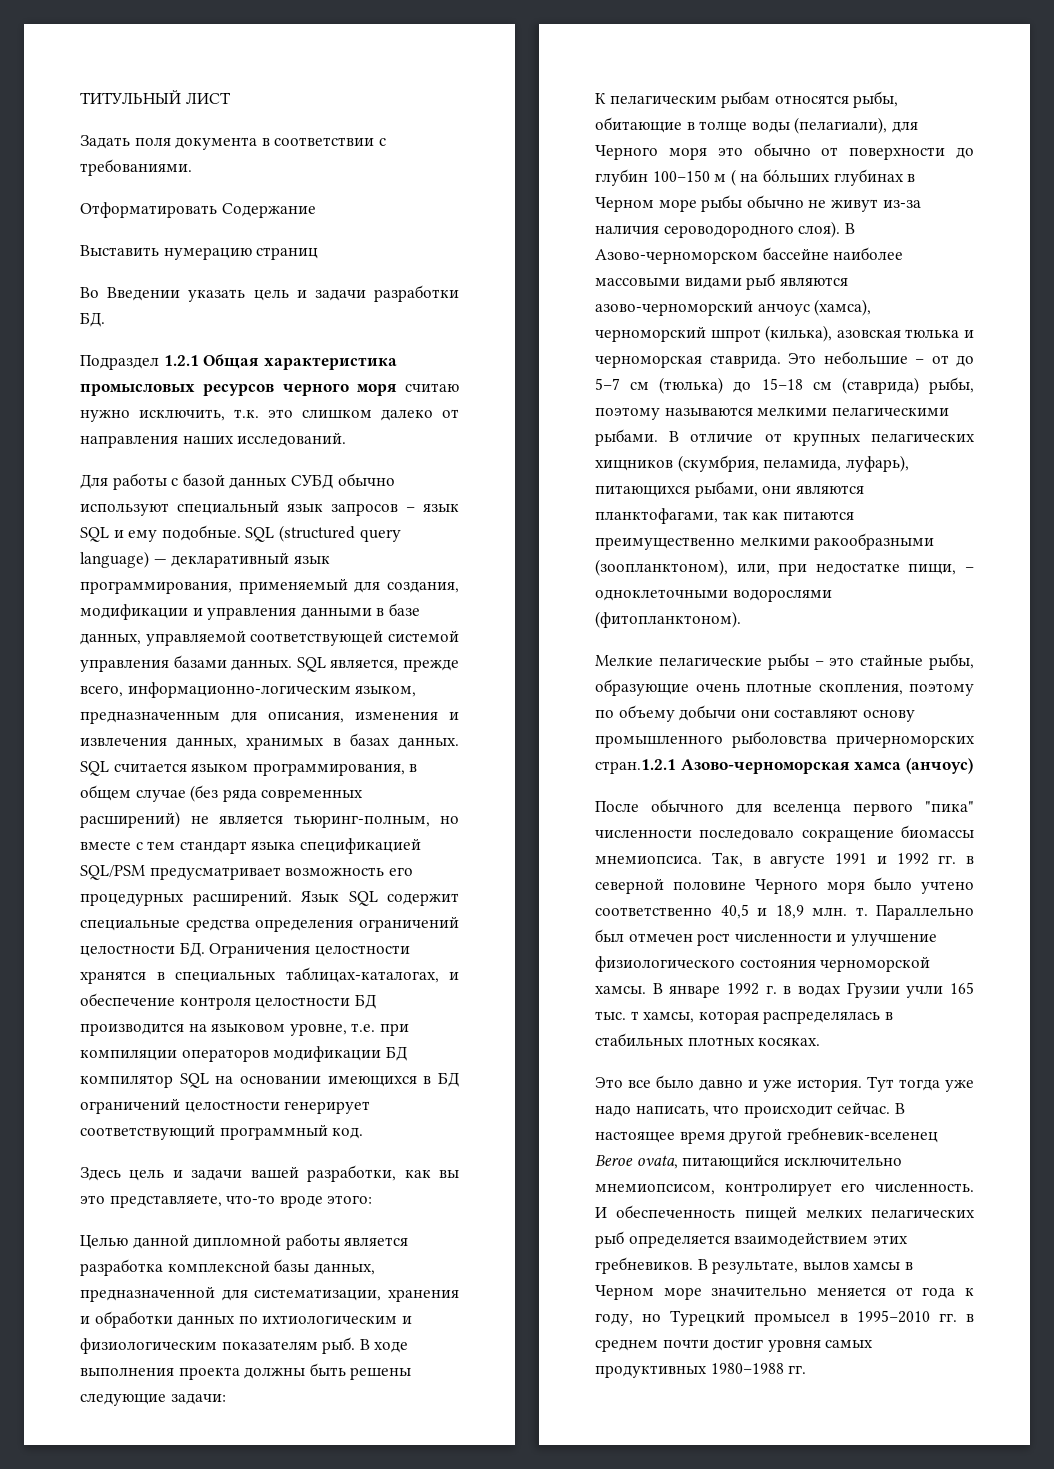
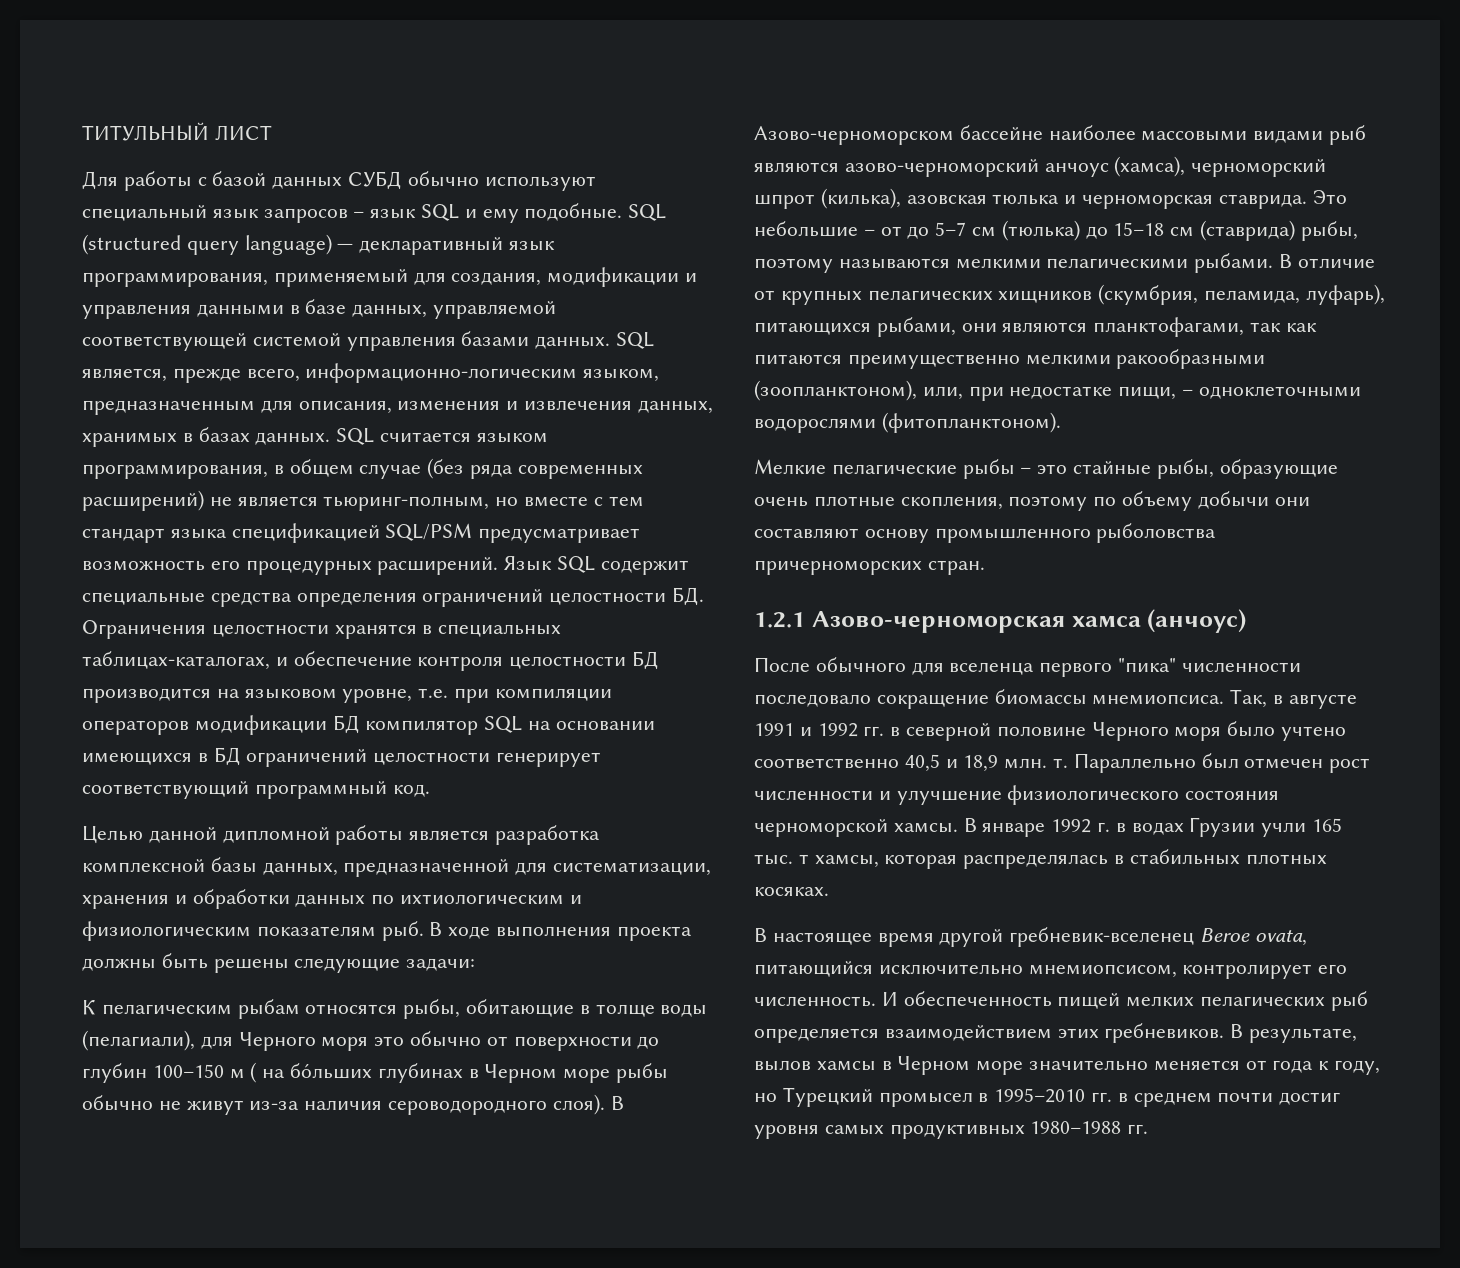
- Задать поля документа в соответствии с требованиями.
- Отформатировать Содержание
- Выставить нумерацию страниц
- Во Введении указать цель и задачи разработки БД.
- Подраздел 1.2.1 Общая характеристика промысловых ресурсов черного моря считаю нужно исключить, т.к. это слишком далеко от направления наших исследований.
- Здесь цель и задачи вашей разработки, как вы это представляете, что-то вроде этого:
- Мелкие пелагические рыбы – это стайные рыбы, образующие очень плотные скопления, поэтому по объему добычи они составляют основу промышленного рыболовства причерноморских стран.1.2.1 Азово-черноморская хамса (анчоус)
+ Мелкие пелагические рыбы – это стайные рыбы, образующие очень плотные скопления, поэтому по объему добычи они составляют основу промышленного рыболовства причерноморских стран.
+ 1.2.1 Азово-черноморская хамса (анчоус)
- Это все было давно и уже история. Тут тогда уже надо написать, что происходит сейчас.

